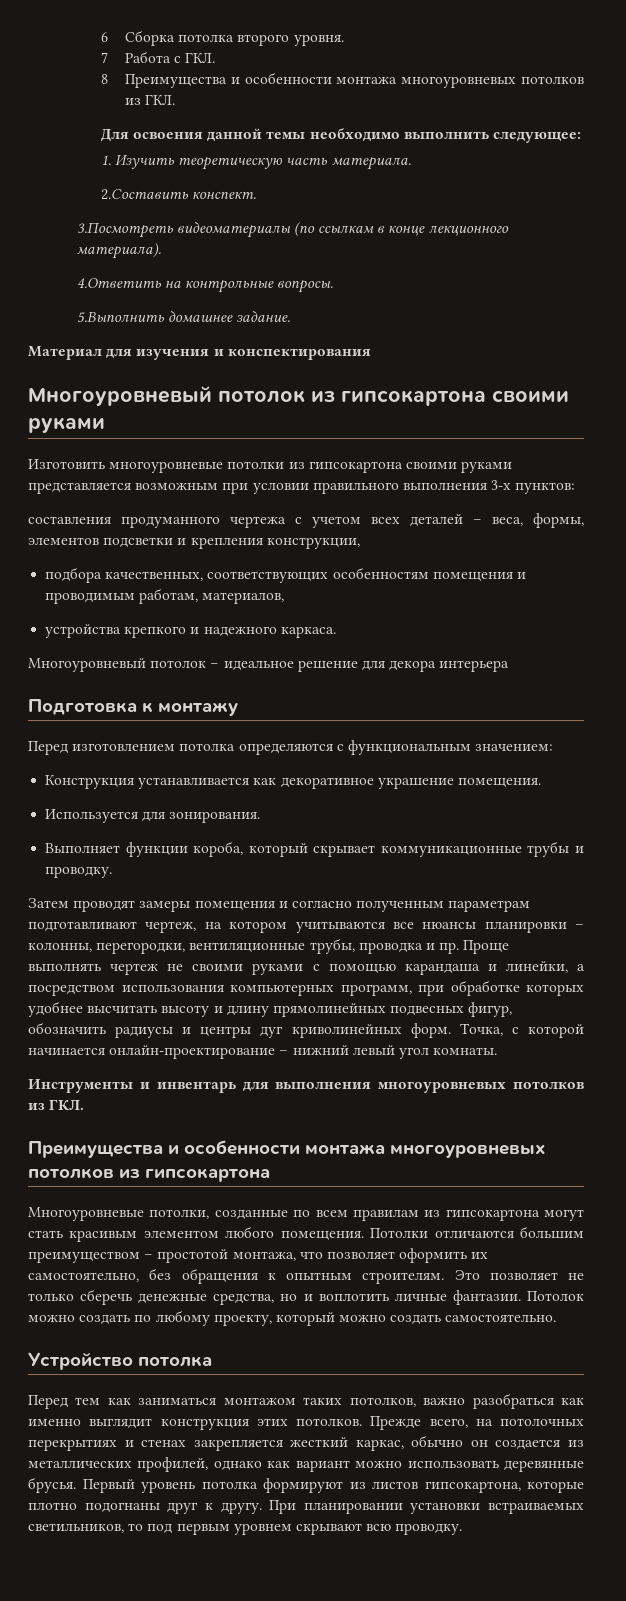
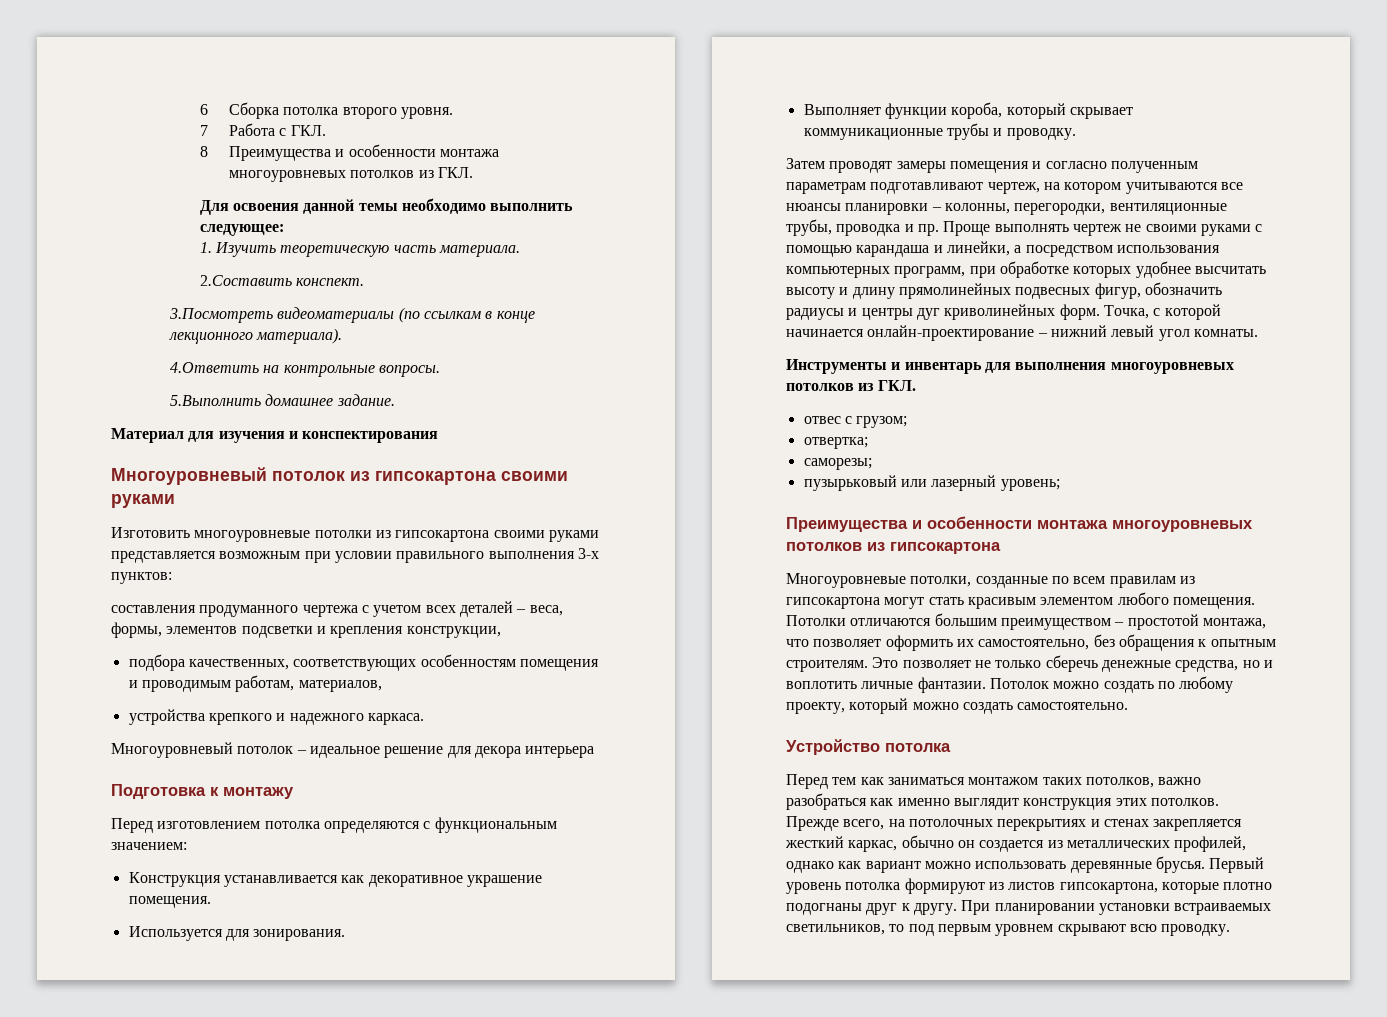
+ отвес с грузом;
+ отвертка;
+ саморезы;
+ пузырьковый или лазерный уровень;

